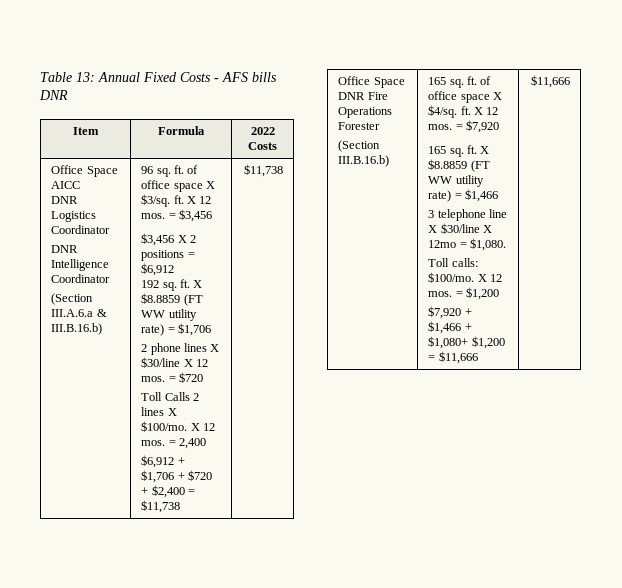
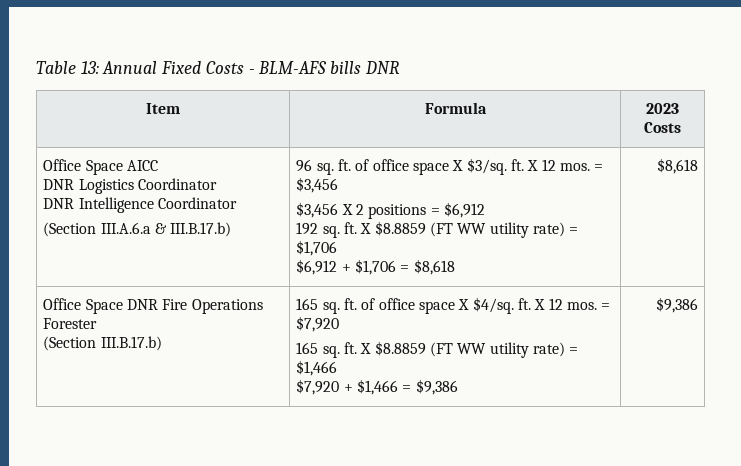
- Table 13: Annual Fixed Costs - AFS bills DNR
+ Table 13: Annual Fixed Costs - BLM-AFS bills DNR
- Item | Formula | 2022 Costs
+ Item | Formula | 2023 Costs
- (Section III.A.6.a & III.B.16.b)
+ (Section III.A.6.a & III.B.17.b)
- 2 phone lines X $30/line X 12 mos. = $720
- Toll Calls 2 lines X $100/mo. X 12 mos. = 2,400
- $6,912 + $1,706 + $720 + $2,400 = $11,738 | $11,738
+ $6,912 + $1,706 = $8,618 | $8,618
- (Section III.B.16.b)
+ (Section III.B.17.b)
- 3 telephone line X $30/line X 12mo = $1,080.
- Toll calls: $100/mo. X 12 mos. = $1,200
- $7,920 + $1,466 + $1,080+ $1,200 = $11,666 | $11,666
+ $7,920 + $1,466 = $9,386 | $9,386

